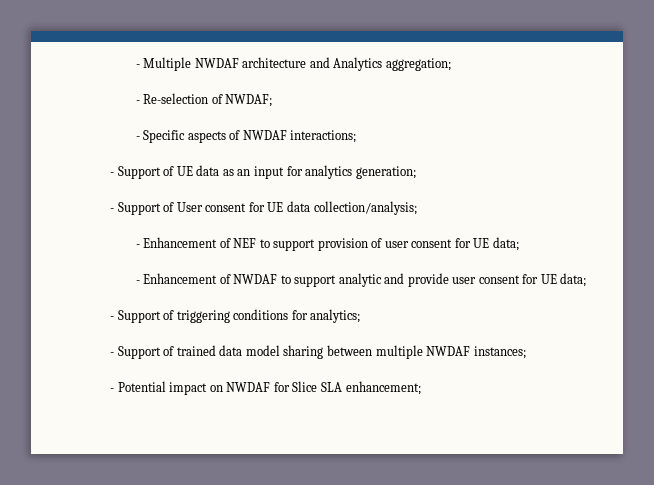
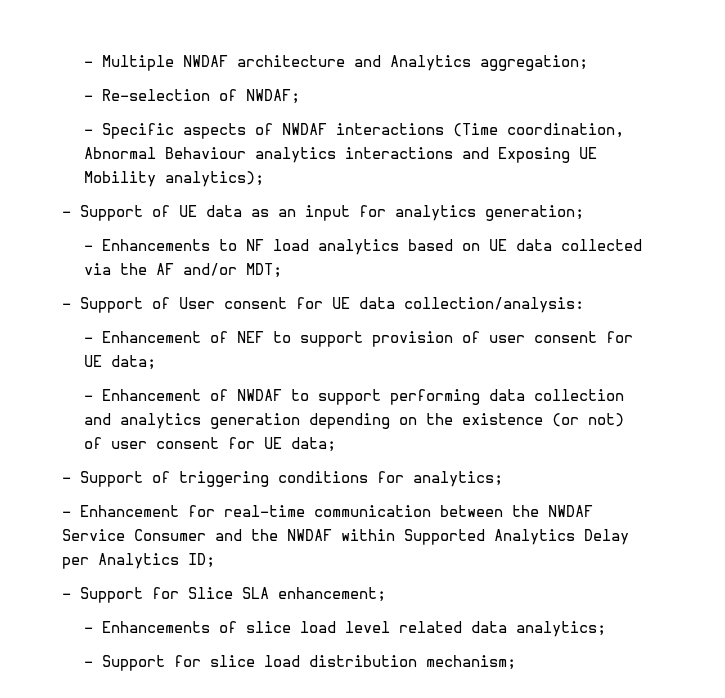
- - Specific aspects of NWDAF interactions;
+ - Specific aspects of NWDAF interactions (Time coordination, Abnormal Behaviour analytics interactions and Exposing UE Mobility analytics);
+ - Enhancements to NF load analytics based on UE data collected via the AF and/or MDT;
- - Support of User consent for UE data collection/analysis;
+ - Support of User consent for UE data collection/analysis:
- - Enhancement of NWDAF to support analytic and provide user consent for UE data;
+ - Enhancement of NWDAF to support performing data collection and analytics generation depending on the existence (or not) of user consent for UE data;
- - Support of trained data model sharing between multiple NWDAF instances;
- - Potential impact on NWDAF for Slice SLA enhancement;
+ - Enhancement for real-time communication between the NWDAF Service Consumer and the NWDAF within Supported Analytics Delay per Analytics ID;
+ - Support for Slice SLA enhancement;
+ - Enhancements of slice load level related data analytics;
+ - Support for slice load distribution mechanism;

